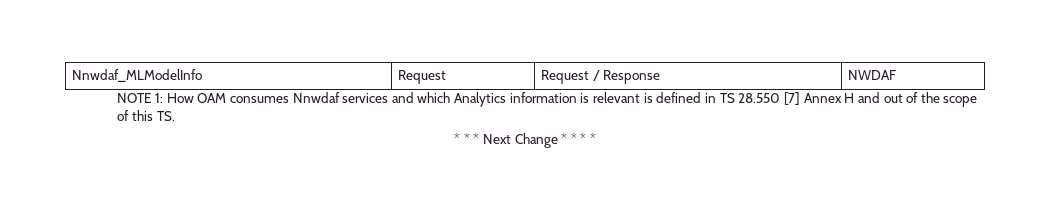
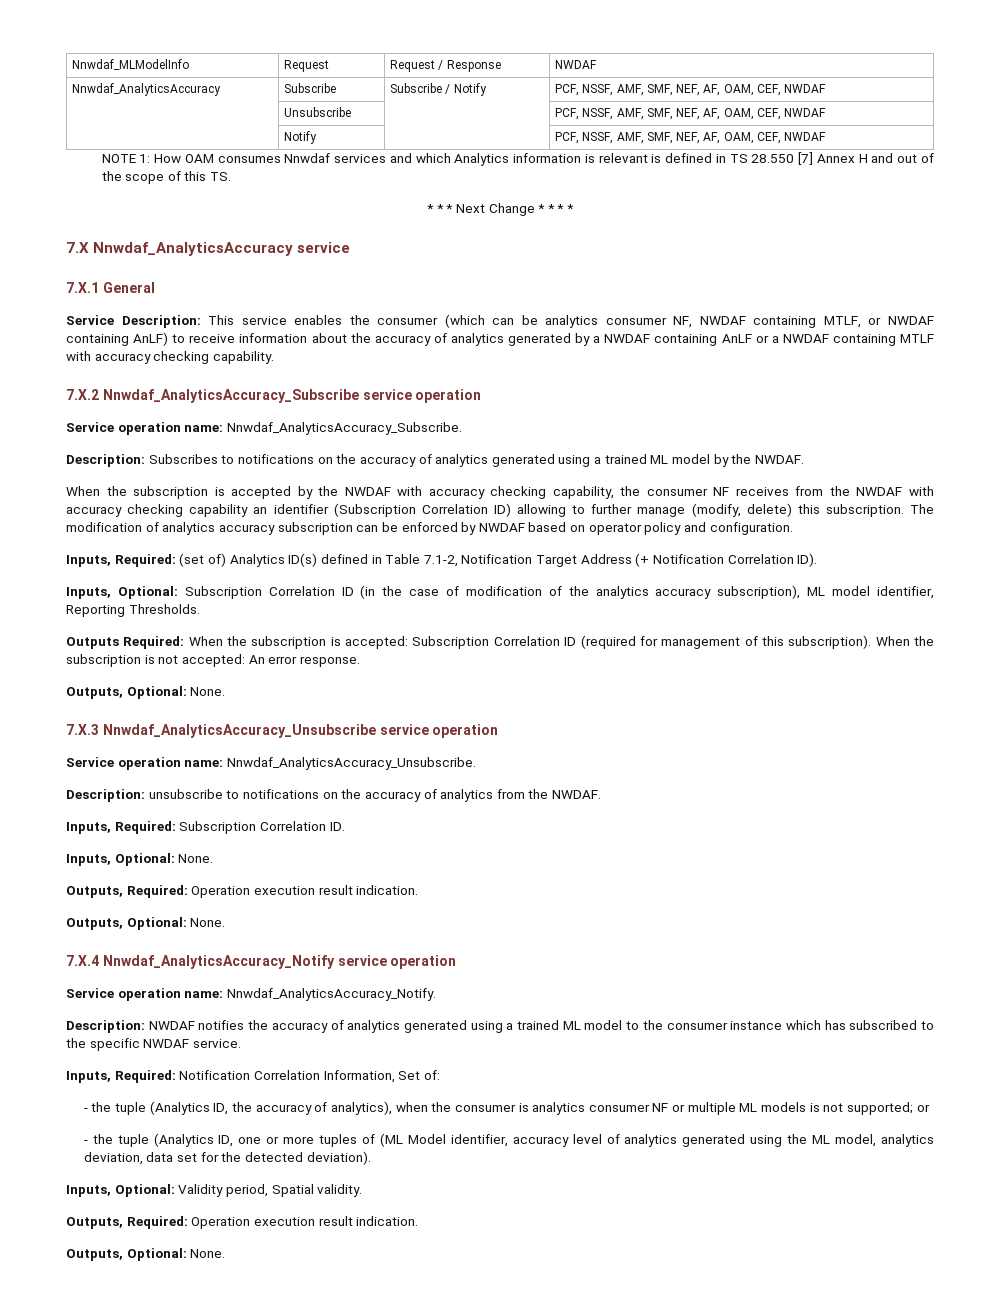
+ Nnwdaf_AnalyticsAccuracy | Subscribe | Subscribe / Notify | PCF, NSSF, AMF, SMF, NEF, AF, OAM, CEF, NWDAF
+ | Unsubscribe | | PCF, NSSF, AMF, SMF, NEF, AF, OAM, CEF, NWDAF
+ | Notify | | PCF, NSSF, AMF, SMF, NEF, AF, OAM, CEF, NWDAF
+ 7.X Nnwdaf_AnalyticsAccuracy service
+ 7.X.1 General
+ Service Description: This service enables the consumer (which can be analytics consumer NF, NWDAF containing MTLF, or NWDAF containing AnLF) to receive information about the accuracy of analytics generated by a NWDAF containing AnLF or a NWDAF containing MTLF with accuracy checking capability.
+ 7.X.2 Nnwdaf_AnalyticsAccuracy_Subscribe service operation
+ Service operation name: Nnwdaf_AnalyticsAccuracy_Subscribe.
+ Description: Subscribes to notifications on the accuracy of analytics generated using a trained ML model by the NWDAF.
+ When the subscription is accepted by the NWDAF with accuracy checking capability, the consumer NF receives from the NWDAF with accuracy checking capability an identifier (Subscription Correlation ID) allowing to further manage (modify, delete) this subscription. The modification of analytics accuracy subscription can be enforced by NWDAF based on operator policy and configuration.
+ Inputs, Required: (set of) Analytics ID(s) defined in Table 7.1-2, Notification Target Address (+ Notification Correlation ID).
+ Inputs, Optional: Subscription Correlation ID (in the case of modification of the analytics accuracy subscription), ML model identifier, Reporting Thresholds.
+ Outputs Required: When the subscription is accepted: Subscription Correlation ID (required for management of this subscription). When the subscription is not accepted: An error response.
+ Outputs, Optional: None.
+ 7.X.3 Nnwdaf_AnalyticsAccuracy_Unsubscribe service operation
+ Service operation name: Nnwdaf_AnalyticsAccuracy_Unsubscribe.
+ Description: unsubscribe to notifications on the accuracy of analytics from the NWDAF.
+ Inputs, Required: Subscription Correlation ID.
+ Inputs, Optional: None.
+ Outputs, Required: Operation execution result indication.
+ Outputs, Optional: None.
+ 7.X.4 Nnwdaf_AnalyticsAccuracy_Notify service operation
+ Service operation name: Nnwdaf_AnalyticsAccuracy_Notify.
+ Description: NWDAF notifies the accuracy of analytics generated using a trained ML model to the consumer instance which has subscribed to the specific NWDAF service.
+ Inputs, Required: Notification Correlation Information, Set of:
+ - the tuple (Analytics ID, the accuracy of analytics), when the consumer is analytics consumer NF or multiple ML models is not supported; or
+ - the tuple (Analytics ID, one or more tuples of (ML Model identifier, accuracy level of analytics generated using the ML model, analytics deviation, data set for the detected deviation).
+ Inputs, Optional: Validity period, Spatial validity.
+ Outputs, Required: Operation execution result indication.
+ Outputs, Optional: None.

